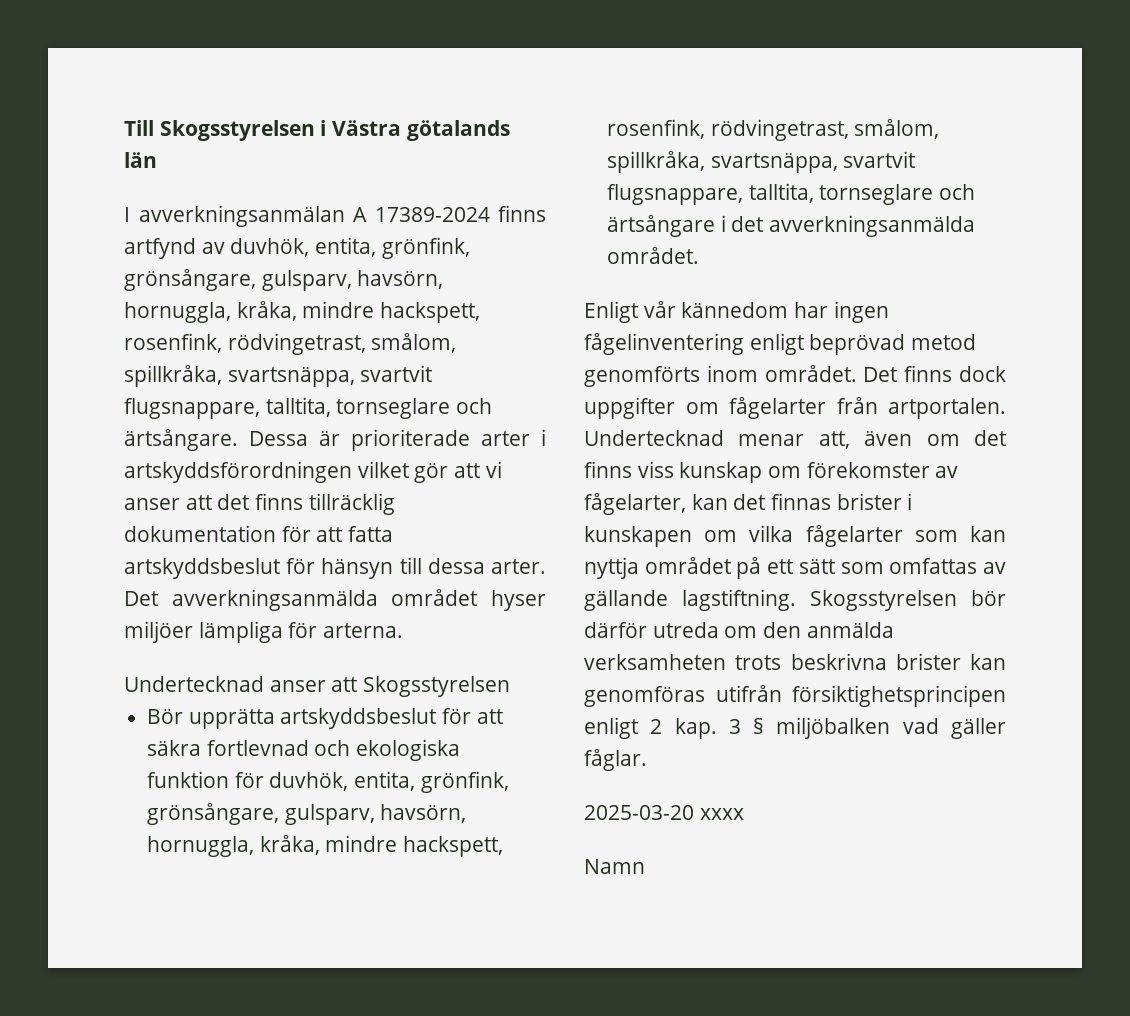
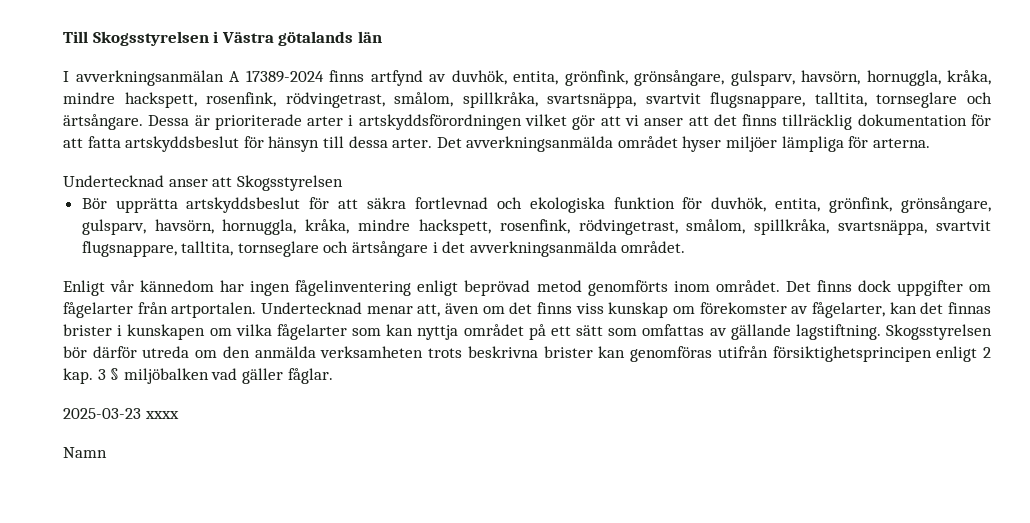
- 2025-03-20 xxxx
+ 2025-03-23 xxxx

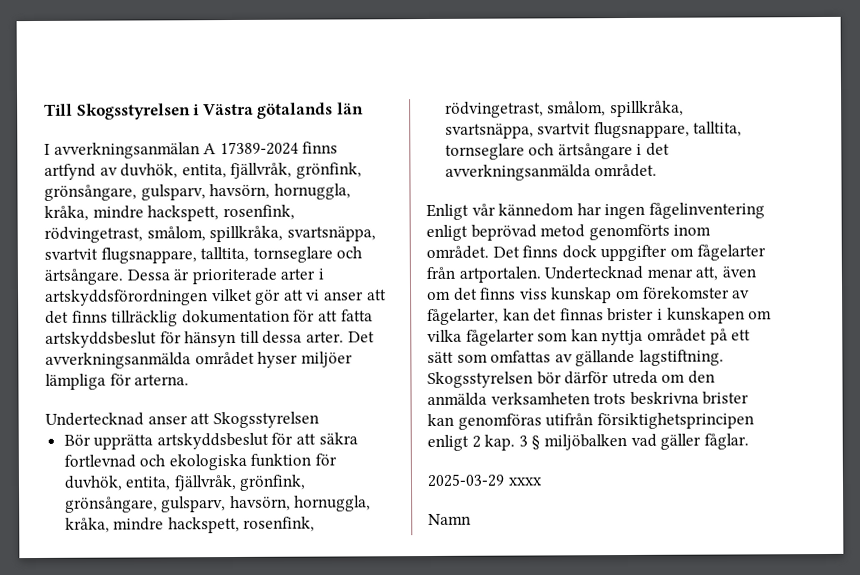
- I avverkningsanmälan A 17389-2024 finns artfynd av duvhök, entita, grönfink, grönsångare, gulsparv, havsörn, hornuggla, kråka, mindre hackspett, rosenfink, rödvingetrast, smålom, spillkråka, svartsnäppa, svartvit flugsnappare, talltita, tornseglare och ärtsångare.
+ I avverkningsanmälan A 17389-2024 finns artfynd av duvhök, entita, fjällvråk, grönfink, grönsångare, gulsparv, havsörn, hornuggla, kråka, mindre hackspett, rosenfink, rödvingetrast, smålom, spillkråka, svartsnäppa, svartvit flugsnappare, talltita, tornseglare och ärtsångare.
- Bör upprätta artskyddsbeslut för att säkra fortlevnad och ekologiska funktion för duvhök, entita, grönfink, grönsångare, gulsparv, havsörn, hornuggla, kråka, mindre hackspett, rosenfink, rödvingetrast, smålom, spillkråka, svartsnäppa, svartvit flugsnappare, talltita, tornseglare och ärtsångare i det avverkningsanmälda området.
+ Bör upprätta artskyddsbeslut för att säkra fortlevnad och ekologiska funktion för duvhök, entita, fjällvråk, grönfink, grönsångare, gulsparv, havsörn, hornuggla, kråka, mindre hackspett, rosenfink, rödvingetrast, smålom, spillkråka, svartsnäppa, svartvit flugsnappare, talltita, tornseglare och ärtsångare i det avverkningsanmälda området.
- 2025-03-23 xxxx
+ 2025-03-29 xxxx

